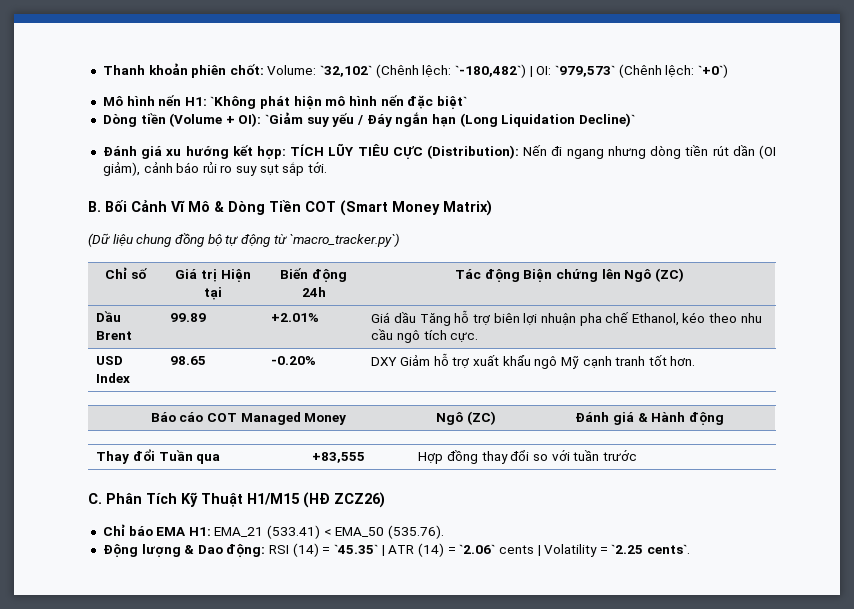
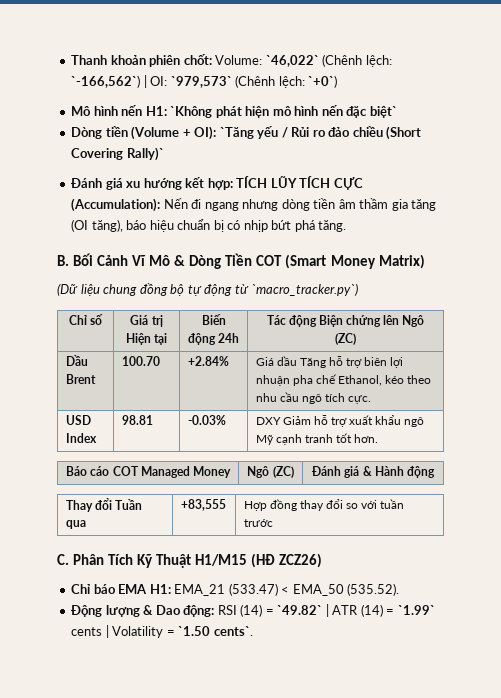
- Thanh khoản phiên chốt: Volume: `32,102` (Chênh lệch: `-180,482`) | OI: `979,573` (Chênh lệch: `+0`)
+ Thanh khoản phiên chốt: Volume: `46,022` (Chênh lệch: `-166,562`) | OI: `979,573` (Chênh lệch: `+0`)
- Dòng tiền (Volume + OI): `Giảm suy yếu / Đáy ngắn hạn (Long Liquidation Decline)`
+ Dòng tiền (Volume + OI): `Tăng yếu / Rủi ro đảo chiều (Short Covering Rally)`
- Đánh giá xu hướng kết hợp: TÍCH LŨY TIÊU CỰC (Distribution): Nến đi ngang nhưng dòng tiền rút dần (OI giảm), cảnh báo rủi ro suy sụt sắp tới.
+ Đánh giá xu hướng kết hợp: TÍCH LŨY TÍCH CỰC (Accumulation): Nến đi ngang nhưng dòng tiền âm thầm gia tăng (OI tăng), báo hiệu chuẩn bị có nhịp bứt phá tăng.
- Dầu Brent | 99.89 | +2.01% | Giá dầu Tăng hỗ trợ biên lợi nhuận pha chế Ethanol, kéo theo nhu cầu ngô tích cực.
+ Dầu Brent | 100.70 | +2.84% | Giá dầu Tăng hỗ trợ biên lợi nhuận pha chế Ethanol, kéo theo nhu cầu ngô tích cực.
- USD Index | 98.65 | -0.20% | DXY Giảm hỗ trợ xuất khẩu ngô Mỹ cạnh tranh tốt hơn.
+ USD Index | 98.81 | -0.03% | DXY Giảm hỗ trợ xuất khẩu ngô Mỹ cạnh tranh tốt hơn.
- Chỉ báo EMA H1: EMA_21 (533.41) < EMA_50 (535.76).
+ Chỉ báo EMA H1: EMA_21 (533.47) < EMA_50 (535.52).
- Động lượng & Dao động: RSI (14) = `45.35` | ATR (14) = `2.06` cents | Volatility = `2.25 cents`.
+ Động lượng & Dao động: RSI (14) = `49.82` | ATR (14) = `1.99` cents | Volatility = `1.50 cents`.

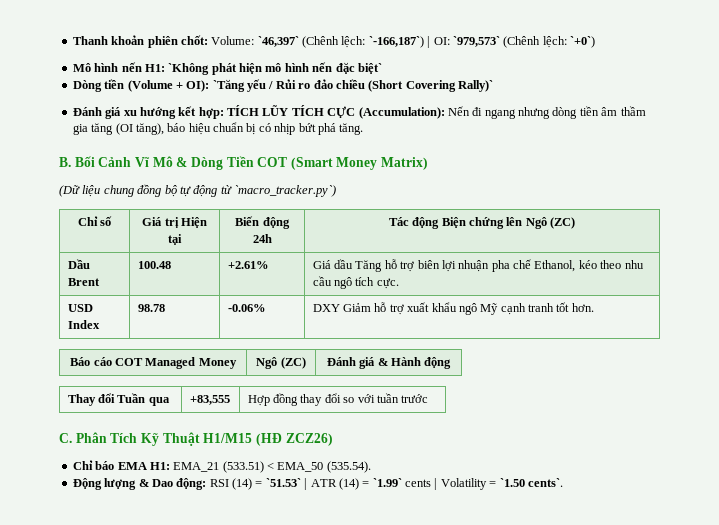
- Thanh khoản phiên chốt: Volume: `46,022` (Chênh lệch: `-166,562`) | OI: `979,573` (Chênh lệch: `+0`)
+ Thanh khoản phiên chốt: Volume: `46,397` (Chênh lệch: `-166,187`) | OI: `979,573` (Chênh lệch: `+0`)
- Dầu Brent | 100.70 | +2.84% | Giá dầu Tăng hỗ trợ biên lợi nhuận pha chế Ethanol, kéo theo nhu cầu ngô tích cực.
+ Dầu Brent | 100.48 | +2.61% | Giá dầu Tăng hỗ trợ biên lợi nhuận pha chế Ethanol, kéo theo nhu cầu ngô tích cực.
- USD Index | 98.81 | -0.03% | DXY Giảm hỗ trợ xuất khẩu ngô Mỹ cạnh tranh tốt hơn.
+ USD Index | 98.78 | -0.06% | DXY Giảm hỗ trợ xuất khẩu ngô Mỹ cạnh tranh tốt hơn.
- Chỉ báo EMA H1: EMA_21 (533.47) < EMA_50 (535.52).
+ Chỉ báo EMA H1: EMA_21 (533.51) < EMA_50 (535.54).
- Động lượng & Dao động: RSI (14) = `49.82` | ATR (14) = `1.99` cents | Volatility = `1.50 cents`.
+ Động lượng & Dao động: RSI (14) = `51.53` | ATR (14) = `1.99` cents | Volatility = `1.50 cents`.

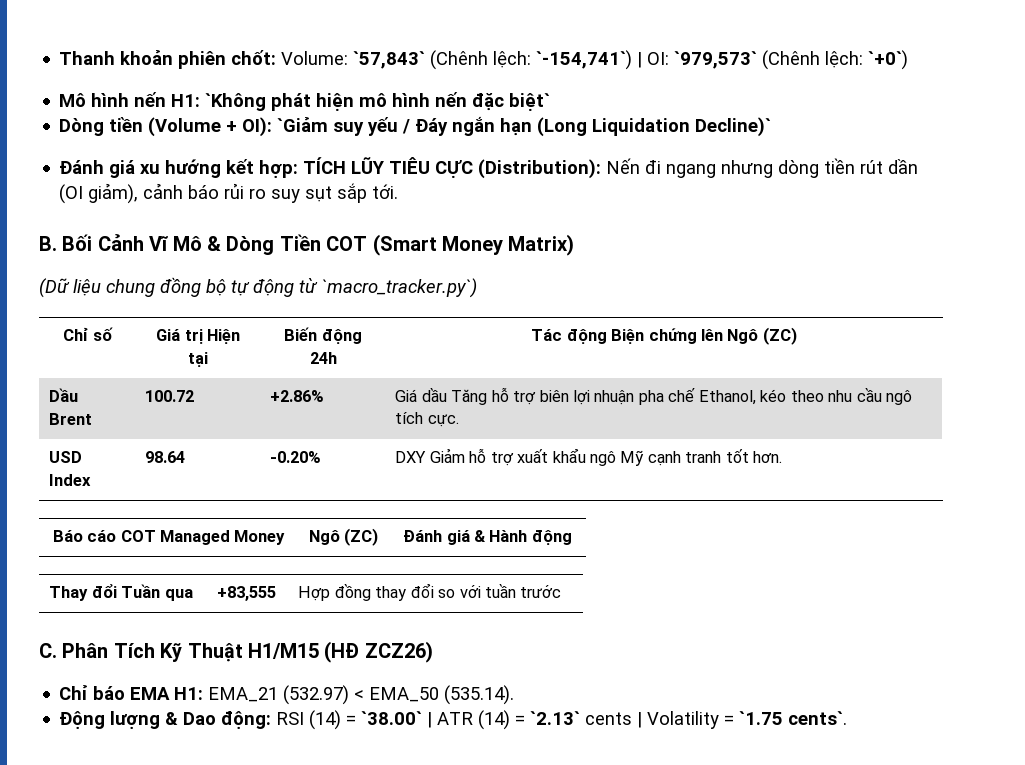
- Thanh khoản phiên chốt: Volume: `46,397` (Chênh lệch: `-166,187`) | OI: `979,573` (Chênh lệch: `+0`)
+ Thanh khoản phiên chốt: Volume: `57,843` (Chênh lệch: `-154,741`) | OI: `979,573` (Chênh lệch: `+0`)
- Dòng tiền (Volume + OI): `Tăng yếu / Rủi ro đảo chiều (Short Covering Rally)`
+ Dòng tiền (Volume + OI): `Giảm suy yếu / Đáy ngắn hạn (Long Liquidation Decline)`
- Đánh giá xu hướng kết hợp: TÍCH LŨY TÍCH CỰC (Accumulation): Nến đi ngang nhưng dòng tiền âm thầm gia tăng (OI tăng), báo hiệu chuẩn bị có nhịp bứt phá tăng.
+ Đánh giá xu hướng kết hợp: TÍCH LŨY TIÊU CỰC (Distribution): Nến đi ngang nhưng dòng tiền rút dần (OI giảm), cảnh báo rủi ro suy sụt sắp tới.
- Dầu Brent | 100.48 | +2.61% | Giá dầu Tăng hỗ trợ biên lợi nhuận pha chế Ethanol, kéo theo nhu cầu ngô tích cực.
+ Dầu Brent | 100.72 | +2.86% | Giá dầu Tăng hỗ trợ biên lợi nhuận pha chế Ethanol, kéo theo nhu cầu ngô tích cực.
- USD Index | 98.78 | -0.06% | DXY Giảm hỗ trợ xuất khẩu ngô Mỹ cạnh tranh tốt hơn.
+ USD Index | 98.64 | -0.20% | DXY Giảm hỗ trợ xuất khẩu ngô Mỹ cạnh tranh tốt hơn.
- Chỉ báo EMA H1: EMA_21 (533.51) < EMA_50 (535.54).
+ Chỉ báo EMA H1: EMA_21 (532.97) < EMA_50 (535.14).
- Động lượng & Dao động: RSI (14) = `51.53` | ATR (14) = `1.99` cents | Volatility = `1.50 cents`.
+ Động lượng & Dao động: RSI (14) = `38.00` | ATR (14) = `2.13` cents | Volatility = `1.75 cents`.

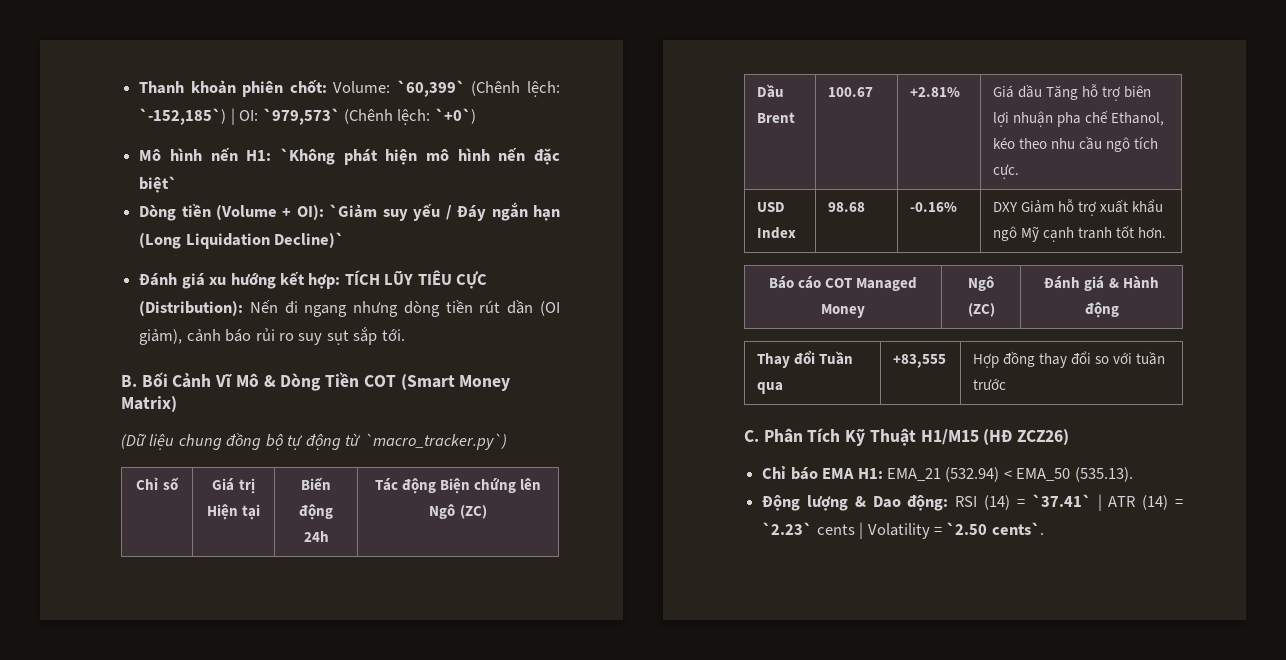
- Thanh khoản phiên chốt: Volume: `57,843` (Chênh lệch: `-154,741`) | OI: `979,573` (Chênh lệch: `+0`)
+ Thanh khoản phiên chốt: Volume: `60,399` (Chênh lệch: `-152,185`) | OI: `979,573` (Chênh lệch: `+0`)
- Dầu Brent | 100.72 | +2.86% | Giá dầu Tăng hỗ trợ biên lợi nhuận pha chế Ethanol, kéo theo nhu cầu ngô tích cực.
+ Dầu Brent | 100.67 | +2.81% | Giá dầu Tăng hỗ trợ biên lợi nhuận pha chế Ethanol, kéo theo nhu cầu ngô tích cực.
- USD Index | 98.64 | -0.20% | DXY Giảm hỗ trợ xuất khẩu ngô Mỹ cạnh tranh tốt hơn.
+ USD Index | 98.68 | -0.16% | DXY Giảm hỗ trợ xuất khẩu ngô Mỹ cạnh tranh tốt hơn.
- Chỉ báo EMA H1: EMA_21 (532.97) < EMA_50 (535.14).
+ Chỉ báo EMA H1: EMA_21 (532.94) < EMA_50 (535.13).
- Động lượng & Dao động: RSI (14) = `38.00` | ATR (14) = `2.13` cents | Volatility = `1.75 cents`.
+ Động lượng & Dao động: RSI (14) = `37.41` | ATR (14) = `2.23` cents | Volatility = `2.50 cents`.

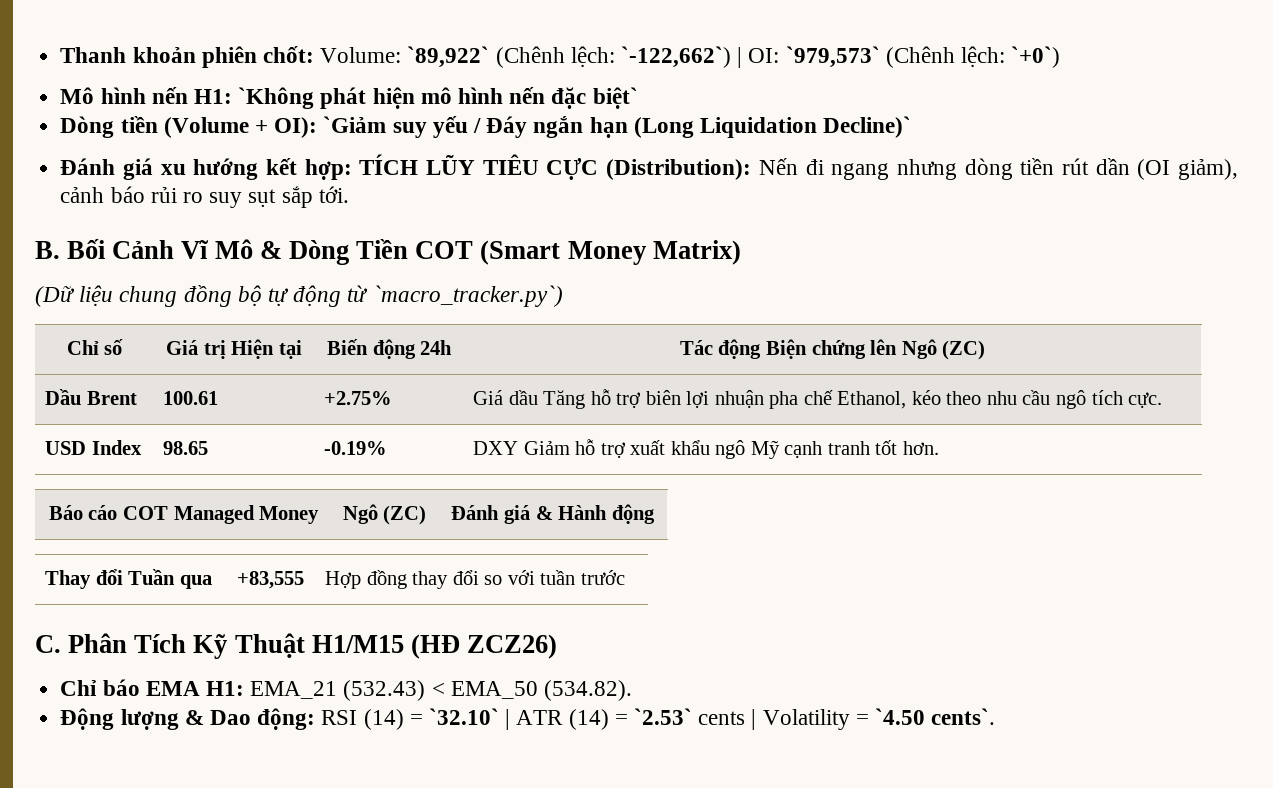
- Thanh khoản phiên chốt: Volume: `60,399` (Chênh lệch: `-152,185`) | OI: `979,573` (Chênh lệch: `+0`)
+ Thanh khoản phiên chốt: Volume: `89,922` (Chênh lệch: `-122,662`) | OI: `979,573` (Chênh lệch: `+0`)
- Dầu Brent | 100.67 | +2.81% | Giá dầu Tăng hỗ trợ biên lợi nhuận pha chế Ethanol, kéo theo nhu cầu ngô tích cực.
+ Dầu Brent | 100.61 | +2.75% | Giá dầu Tăng hỗ trợ biên lợi nhuận pha chế Ethanol, kéo theo nhu cầu ngô tích cực.
- USD Index | 98.68 | -0.16% | DXY Giảm hỗ trợ xuất khẩu ngô Mỹ cạnh tranh tốt hơn.
+ USD Index | 98.65 | -0.19% | DXY Giảm hỗ trợ xuất khẩu ngô Mỹ cạnh tranh tốt hơn.
- Chỉ báo EMA H1: EMA_21 (532.94) < EMA_50 (535.13).
+ Chỉ báo EMA H1: EMA_21 (532.43) < EMA_50 (534.82).
- Động lượng & Dao động: RSI (14) = `37.41` | ATR (14) = `2.23` cents | Volatility = `2.50 cents`.
+ Động lượng & Dao động: RSI (14) = `32.10` | ATR (14) = `2.53` cents | Volatility = `4.50 cents`.

